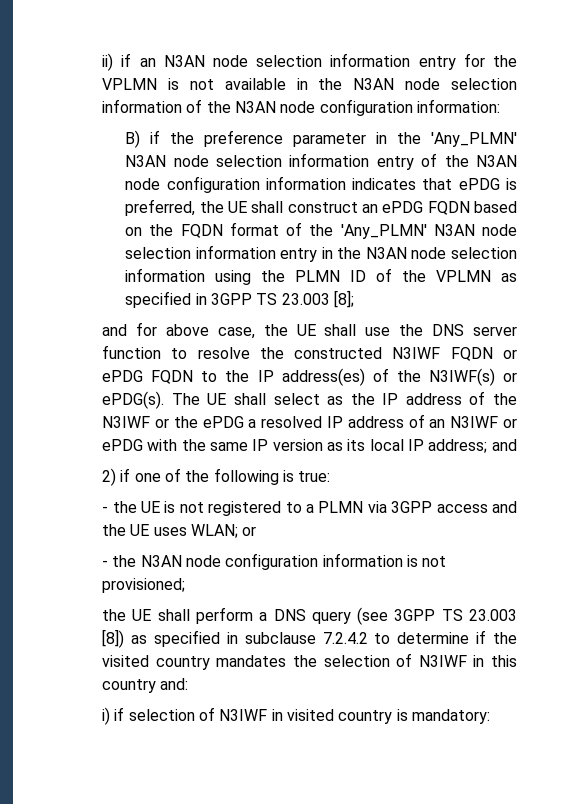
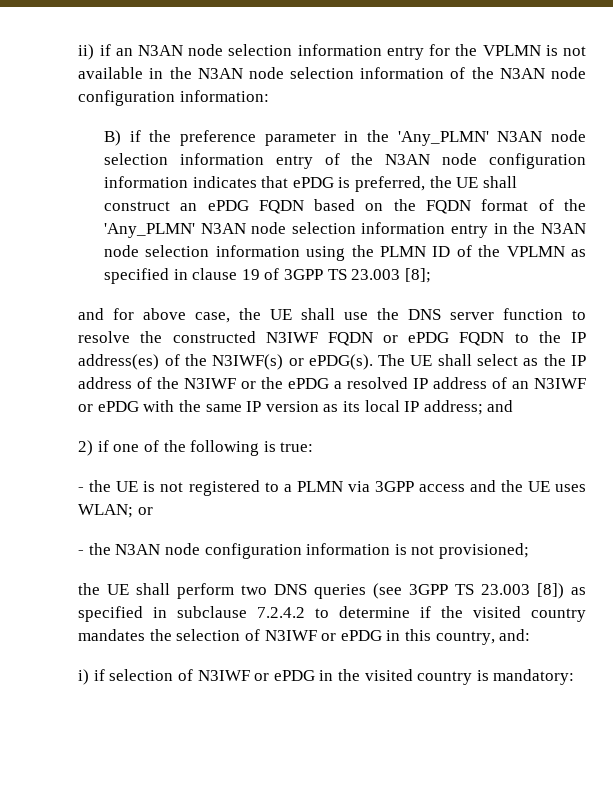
- B) if the preference parameter in the 'Any_PLMN' N3AN node selection information entry of the N3AN node configuration information indicates that ePDG is preferred, the UE shall construct an ePDG FQDN based on the FQDN format of the 'Any_PLMN' N3AN node selection information entry in the N3AN node selection information using the PLMN ID of the VPLMN as specified in 3GPP TS 23.003 [8];
+ B) if the preference parameter in the 'Any_PLMN' N3AN node selection information entry of the N3AN node configuration information indicates that ePDG is preferred, the UE shall construct an ePDG FQDN based on the FQDN format of the 'Any_PLMN' N3AN node selection information entry in the N3AN node selection information using the PLMN ID of the VPLMN as specified in clause 19 of 3GPP TS 23.003 [8];
- the UE shall perform a DNS query (see 3GPP TS 23.003 [8]) as specified in subclause 7.2.4.2 to determine if the visited country mandates the selection of N3IWF in this country and:
+ the UE shall perform two DNS queries (see 3GPP TS 23.003 [8]) as specified in subclause 7.2.4.2 to determine if the visited country mandates the selection of N3IWF or ePDG in this country, and:
- i) if selection of N3IWF in visited country is mandatory:
+ i) if selection of N3IWF or ePDG in the visited country is mandatory:

